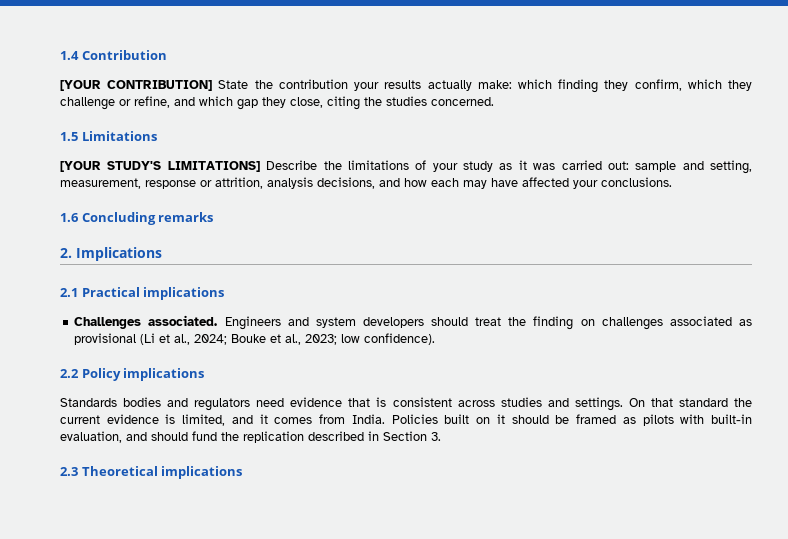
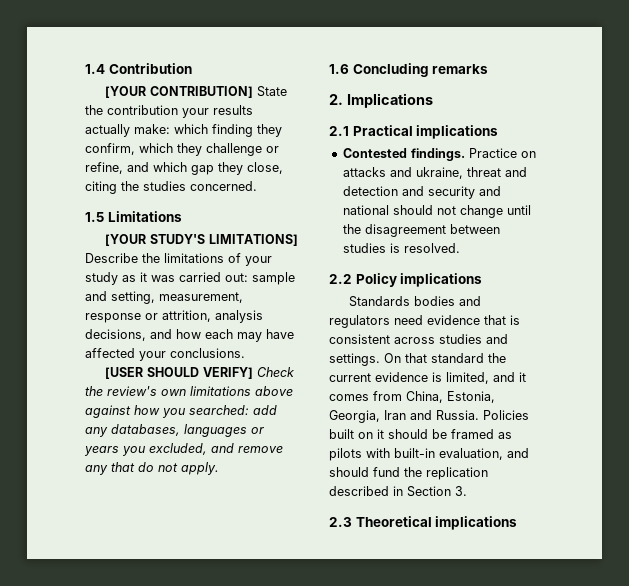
+ [USER SHOULD VERIFY] Check the review's own limitations above against how you searched: add any databases, languages or years you excluded, and remove any that do not apply.
- Challenges associated. Engineers and system developers should treat the finding on challenges associated as provisional (Li et al., 2024; Bouke et al., 2023; low confidence).
+ Contested findings. Practice on attacks and ukraine, threat and detection and security and national should not change until the disagreement between studies is resolved.
- On that standard the current evidence is limited, and it comes from India.
+ On that standard the current evidence is limited, and it comes from China, Estonia, Georgia, Iran and Russia.

